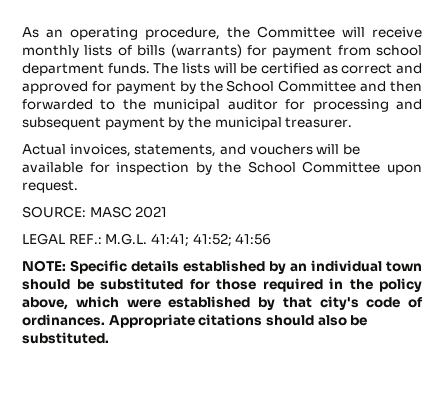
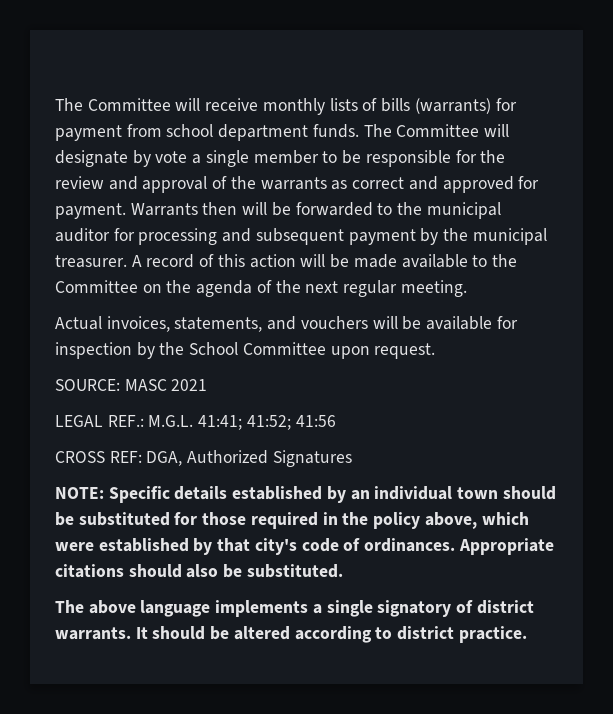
- As an operating procedure, the Committee will receive monthly lists of bills (warrants) for payment from school department funds.
+ The Committee will receive monthly lists of bills (warrants) for payment from school department funds.
- The lists will be certified as correct and approved for payment by the School Committee and then forwarded to the municipal auditor for processing and subsequent payment by the municipal treasurer.
+ The Committee will designate by vote a single member to be responsible for the review and approval of the warrants as correct and approved for payment. Warrants then will be forwarded to the municipal auditor for processing and subsequent payment by the municipal treasurer. A record of this action will be made available to the Committee on the agenda of the next regular meeting.
+ CROSS REF: DGA, Authorized Signatures
+ The above language implements a single signatory of district warrants. It should be altered according to district practice.

